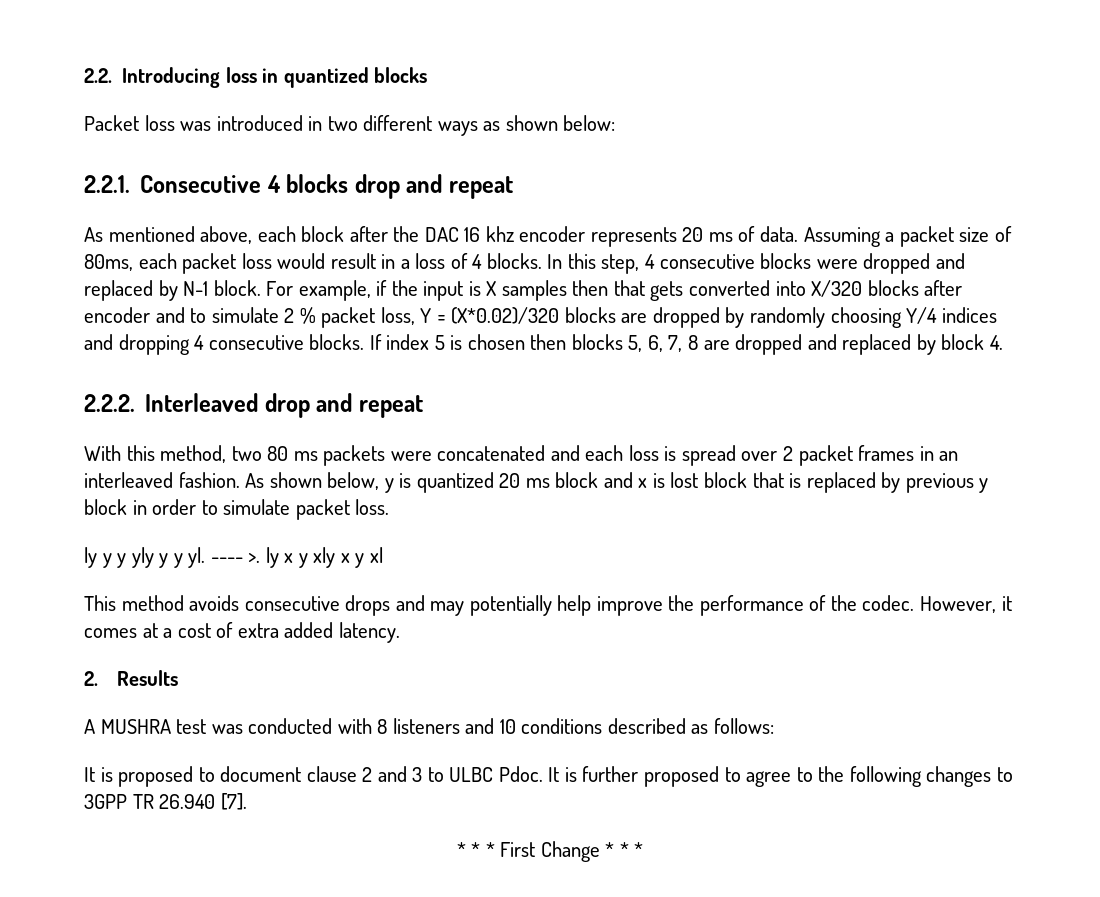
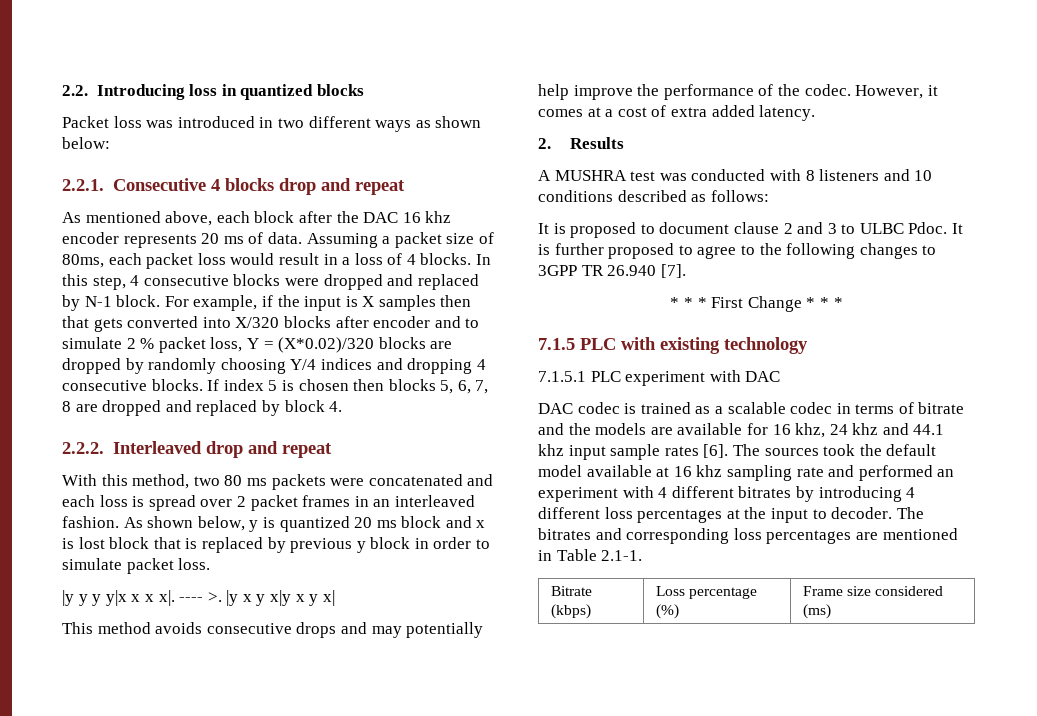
- |y y y y|y y y y|.
+ |y y y y|x x x x|.
+ 7.1.5 PLC with existing technology
+ 7.1.5.1 PLC experiment with DAC
+ DAC codec is trained as a scalable codec in terms of bitrate and the models are available for 16 khz, 24 khz and 44.1 khz input sample rates [6]. The sources took the default model available at 16 khz sampling rate and performed an experiment with 4 different bitrates by introducing 4 different loss percentages at the input to decoder. The bitrates and corresponding loss percentages are mentioned in Table 2.1-1.
+ Bitrate (kbps) | Loss percentage (%) | Frame size considered (ms)

